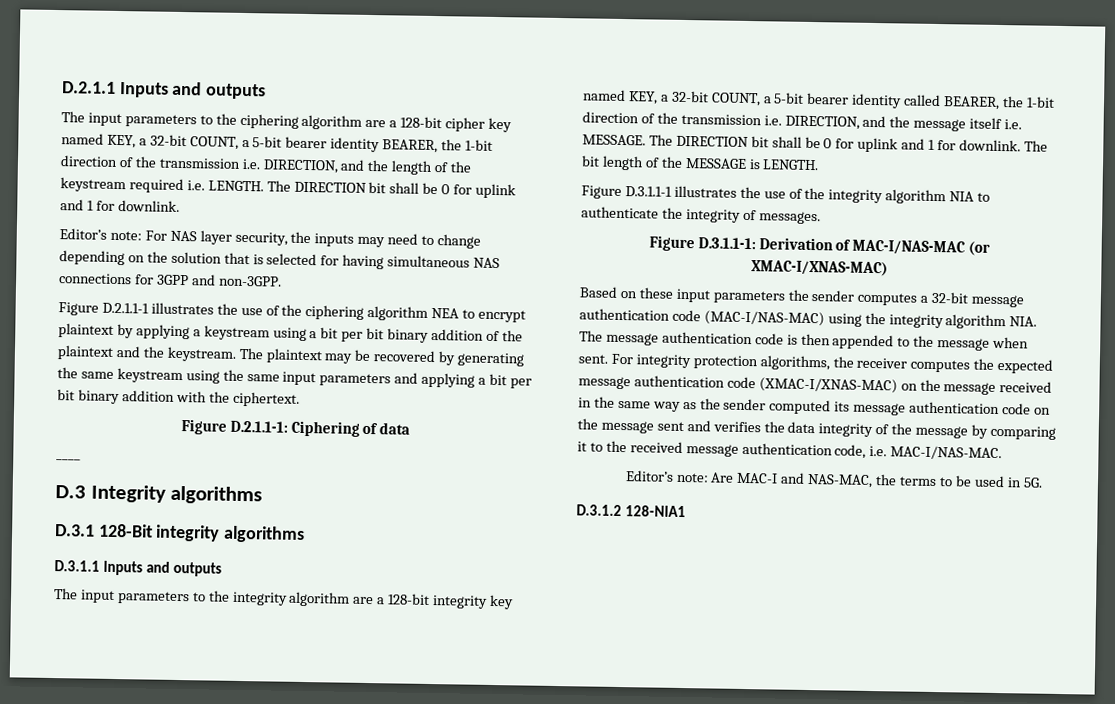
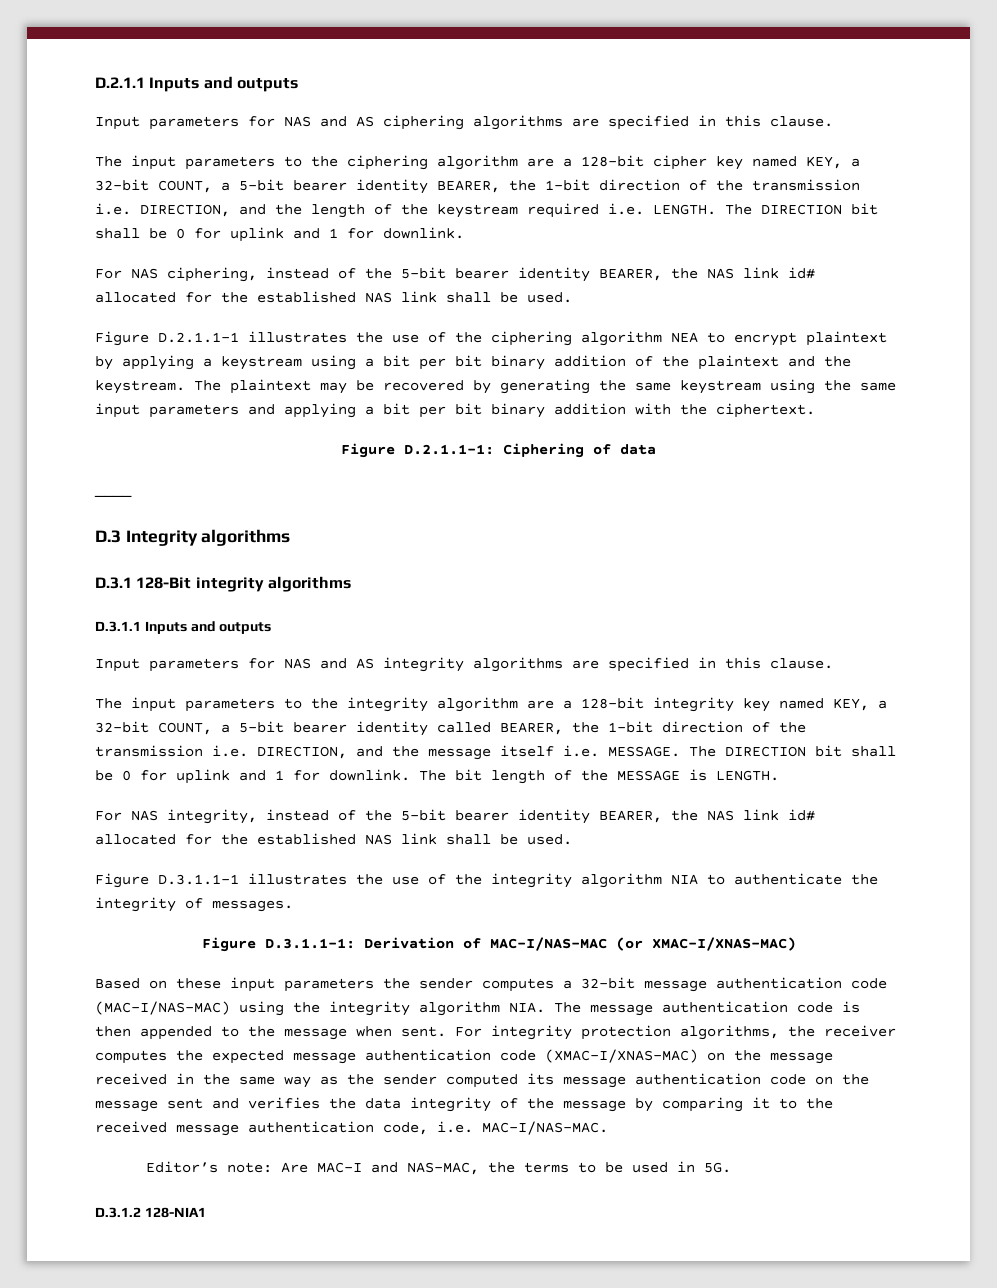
+ Input parameters for NAS and AS ciphering algorithms are specified in this clause.
- Editor’s note: For NAS layer security, the inputs may need to change depending on the solution that is selected for having simultaneous NAS connections for 3GPP and non-3GPP.
+ For NAS ciphering, instead of the 5-bit bearer identity BEARER, the NAS link id# allocated for the established NAS link shall be used.
+ Input parameters for NAS and AS integrity algorithms are specified in this clause.
+ For NAS integrity, instead of the 5-bit bearer identity BEARER, the NAS link id# allocated for the established NAS link shall be used.

